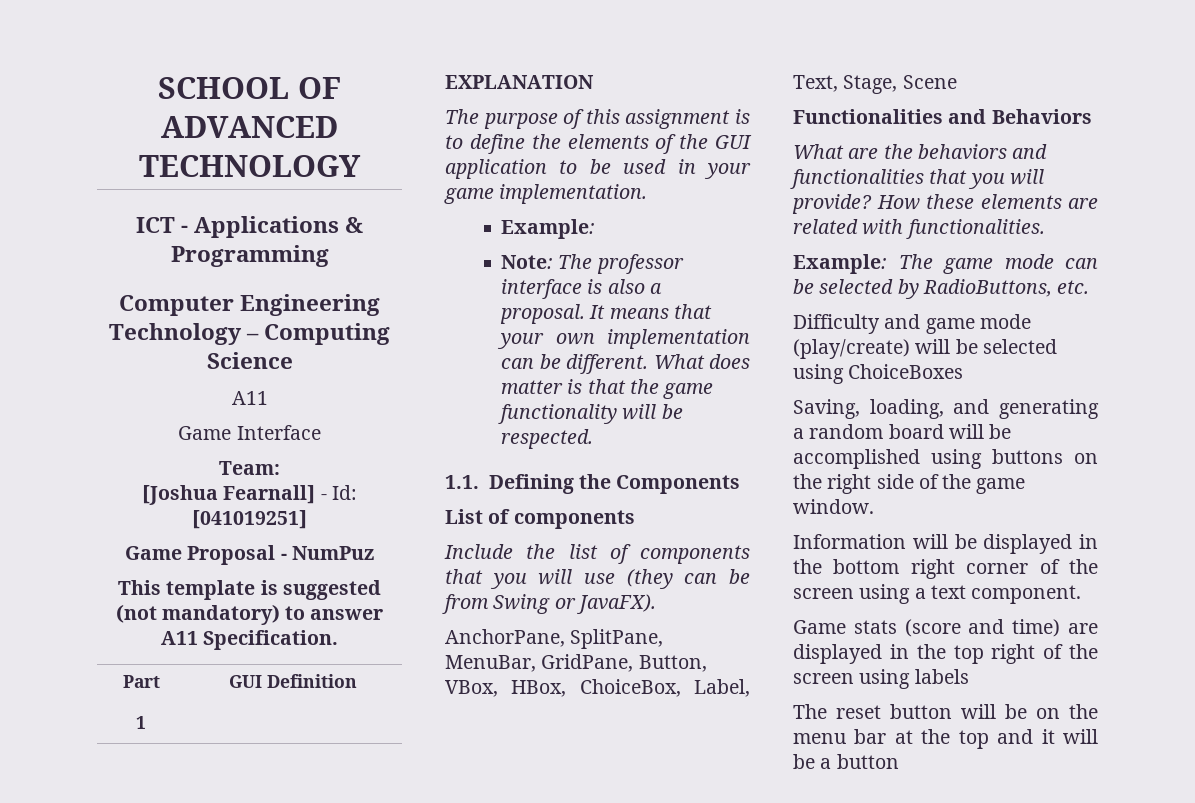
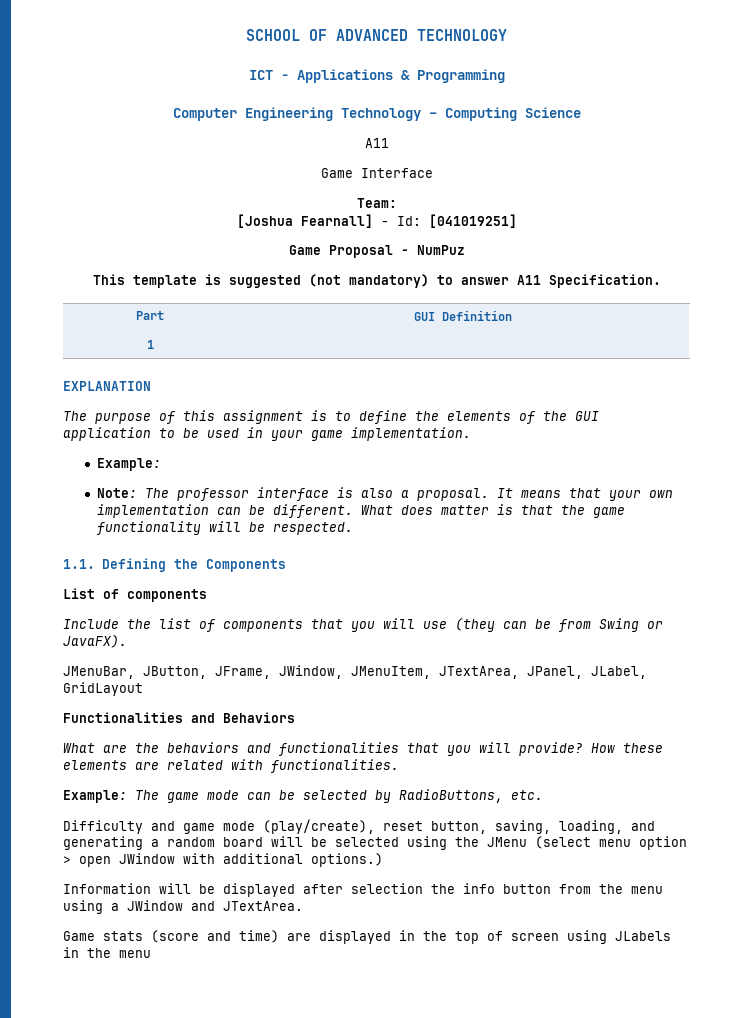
- AnchorPane, SplitPane, MenuBar, GridPane, Button, VBox, HBox, ChoiceBox, Label, Text, Stage, Scene
+ JMenuBar, JButton, JFrame, JWindow, JMenuItem, JTextArea, JPanel, JLabel, GridLayout
- Difficulty and game mode (play/create) will be selected using ChoiceBoxes
- Saving, loading, and generating a random board will be accomplished using buttons on the right side of the game window.
- Information will be displayed in the bottom right corner of the screen using a text component.
+ Difficulty and game mode (play/create), reset button, saving, loading, and generating a random board will be selected using the JMenu (select menu option > open JWindow with additional options.)
+ Information will be displayed after selection the info button from the menu using a JWindow and JTextArea.
- Game stats (score and time) are displayed in the top right of the screen using labels
- The reset button will be on the menu bar at the top and it will be a button
+ Game stats (score and time) are displayed in the top of screen using JLabels in the menu

